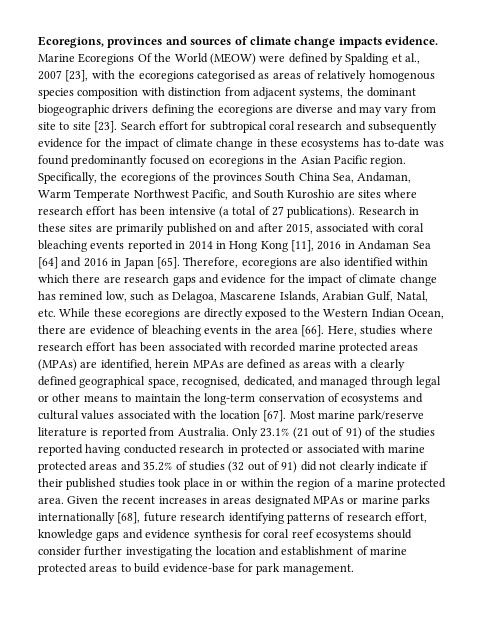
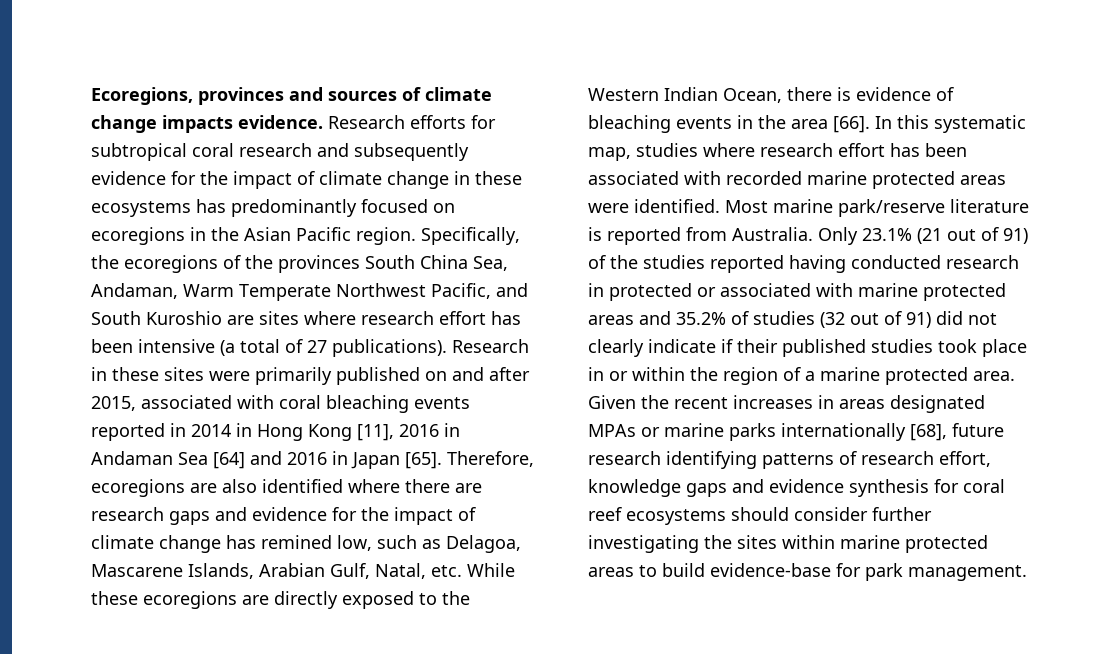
- Marine Ecoregions Of the World (MEOW) were defined by Spalding et al., 2007 [23], with the ecoregions categorised as areas of relatively homogenous species composition with distinction from adjacent systems, the dominant biogeographic drivers defining the ecoregions are diverse and may vary from site to site [23]. Search effort for subtropical coral research and subsequently evidence for the impact of climate change in these ecosystems has to-date was found predominantly focused on ecoregions in the Asian Pacific region.
+ Research efforts for subtropical coral research and subsequently evidence for the impact of climate change in these ecosystems has predominantly focused on ecoregions in the Asian Pacific region.
- Research in these sites are primarily published on and after 2015, associated with coral bleaching events reported in 2014 in Hong Kong [11], 2016 in Andaman Sea [64] and 2016 in Japan [65].
+ Research in these sites were primarily published on and after 2015, associated with coral bleaching events reported in 2014 in Hong Kong [11], 2016 in Andaman Sea [64] and 2016 in Japan [65].
- Therefore, ecoregions are also identified within which there are research gaps and evidence for the impact of climate change has remined low, such as Delagoa, Mascarene Islands, Arabian Gulf, Natal, etc. While these ecoregions are directly exposed to the Western Indian Ocean, there are evidence of bleaching events in the area [66].
+ Therefore, ecoregions are also identified where there are research gaps and evidence for the impact of climate change has remined low, such as Delagoa, Mascarene Islands, Arabian Gulf, Natal, etc. While these ecoregions are directly exposed to the Western Indian Ocean, there is evidence of bleaching events in the area [66].
- Here, studies where research effort has been associated with recorded marine protected areas (MPAs) are identified, herein MPAs are defined as areas with a clearly defined geographical space, recognised, dedicated, and managed through legal or other means to maintain the long-term conservation of ecosystems and cultural values associated with the location [67].
+ In this systematic map, studies where research effort has been associated with recorded marine protected areas were identified.
- Given the recent increases in areas designated MPAs or marine parks internationally [68], future research identifying patterns of research effort, knowledge gaps and evidence synthesis for coral reef ecosystems should consider further investigating the location and establishment of marine protected areas to build evidence-base for park management.
+ Given the recent increases in areas designated MPAs or marine parks internationally [68], future research identifying patterns of research effort, knowledge gaps and evidence synthesis for coral reef ecosystems should consider further investigating the sites within marine protected areas to build evidence-base for park management.

